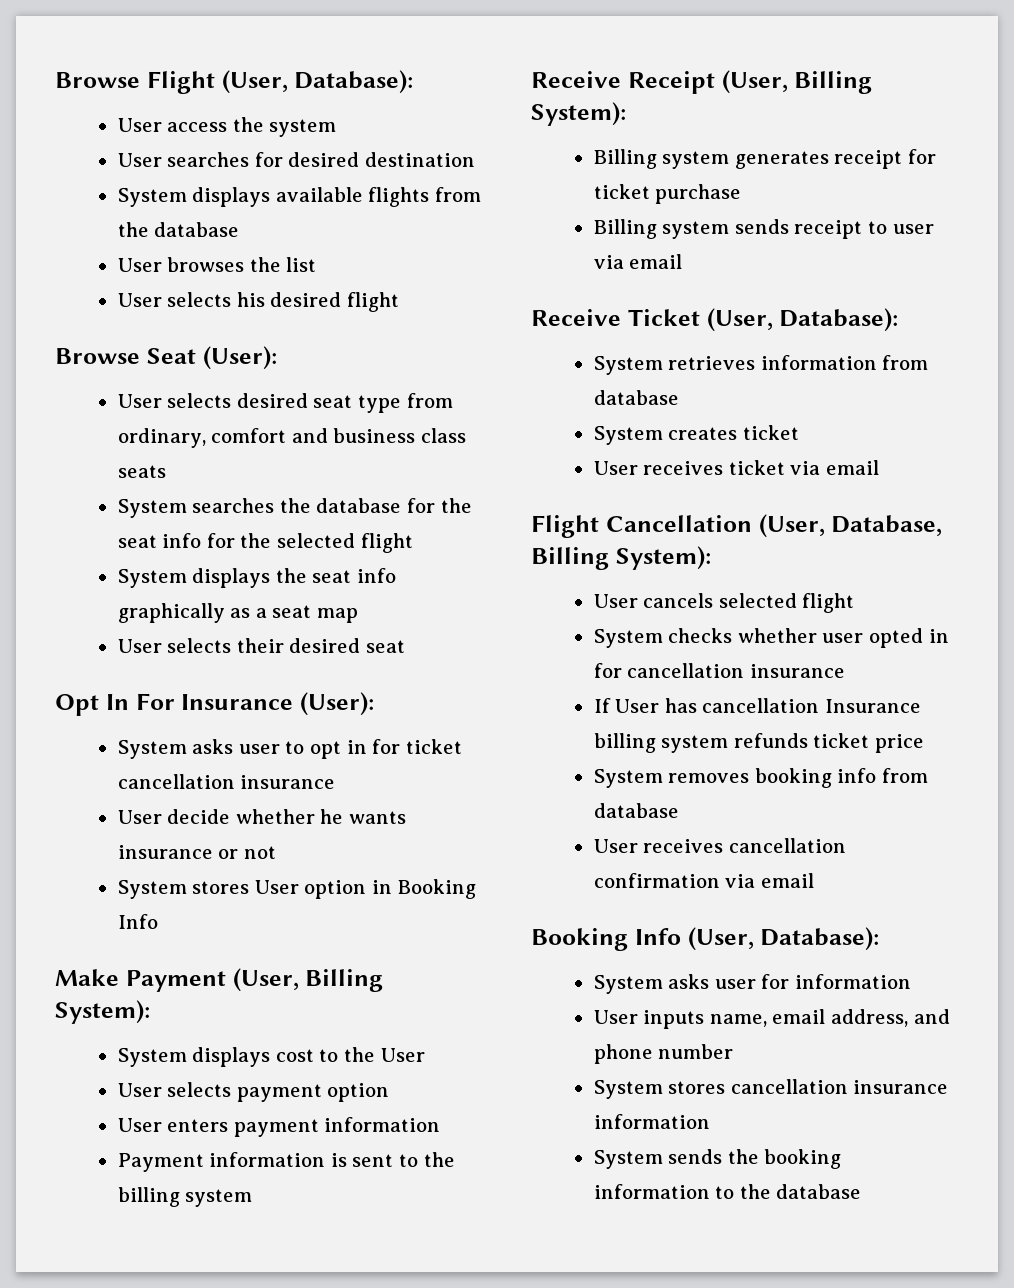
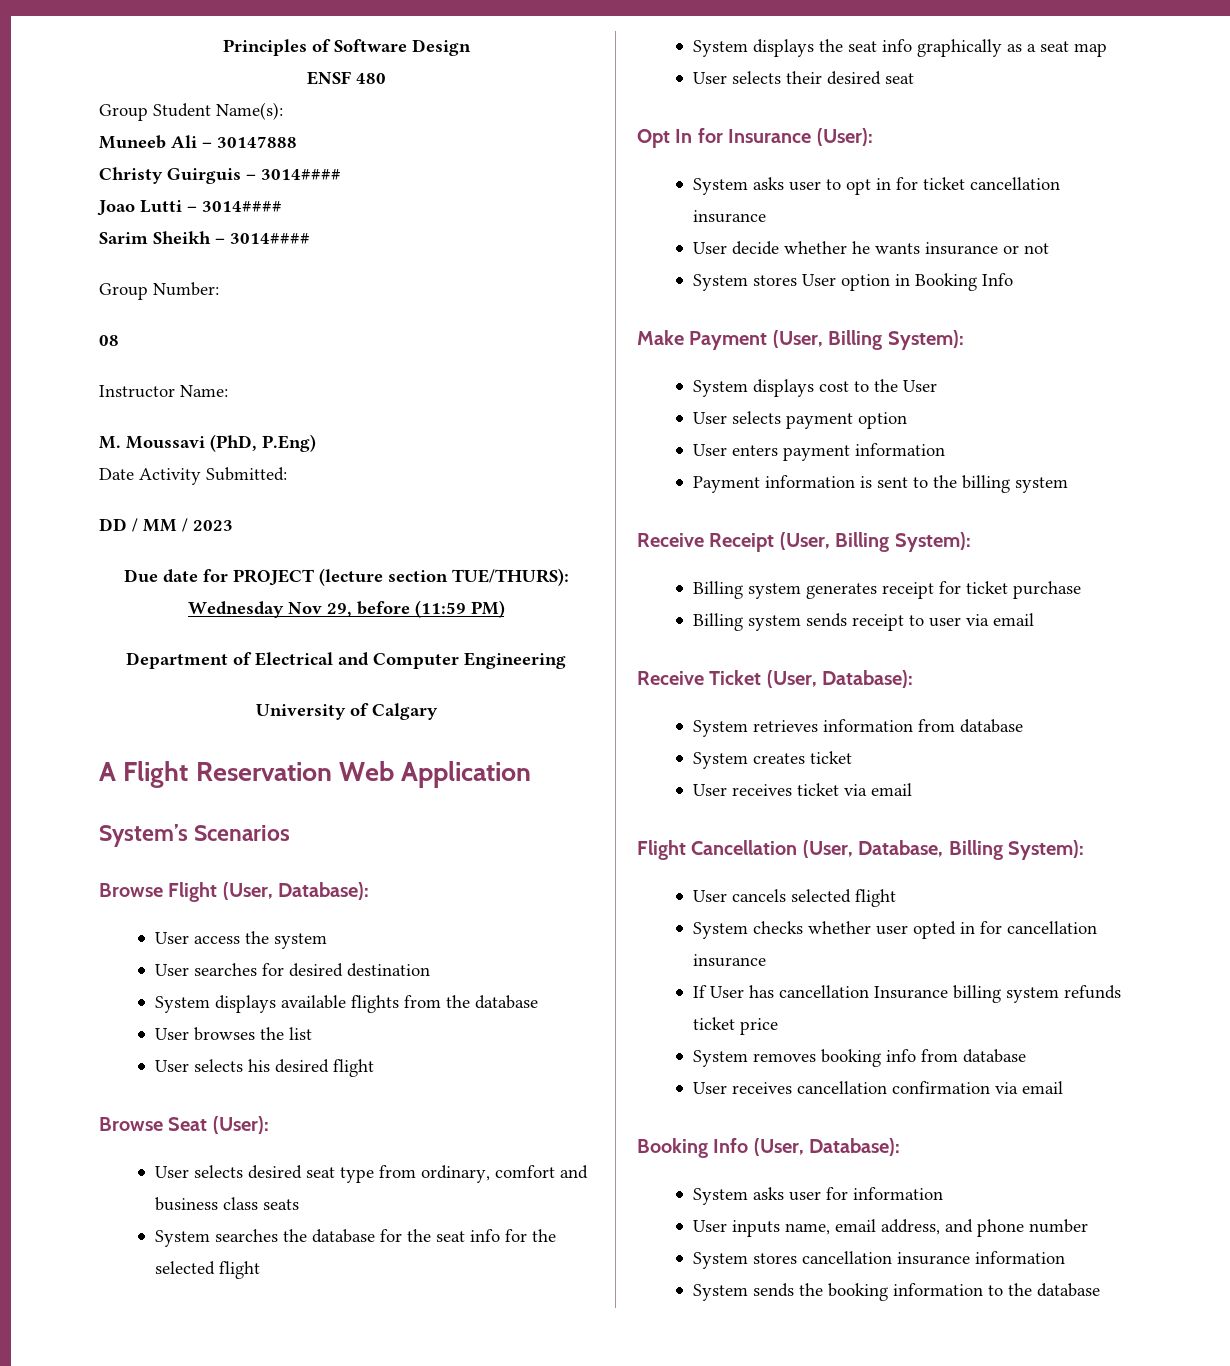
+ Principles of Software Design
+ ENSF 480
+ Group Student Name(s):
+ Muneeb Ali – 30147888
+ Christy Guirguis – 3014####
+ Joao Lutti – 3014####
+ Sarim Sheikh – 3014####
+ Group Number:
+ 08
+ Instructor Name:
+ M. Moussavi (PhD, P.Eng)
+ Date Activity Submitted:
+ DD / MM / 2023
+ Due date for PROJECT (lecture section TUE/THURS): Wednesday Nov 29, before (11:59 PM)
+ Department of Electrical and Computer Engineering
+ University of Calgary
+ A Flight Reservation Web Application
+ System’s Scenarios
- Opt In For Insurance (User):
+ Opt In for Insurance (User):

